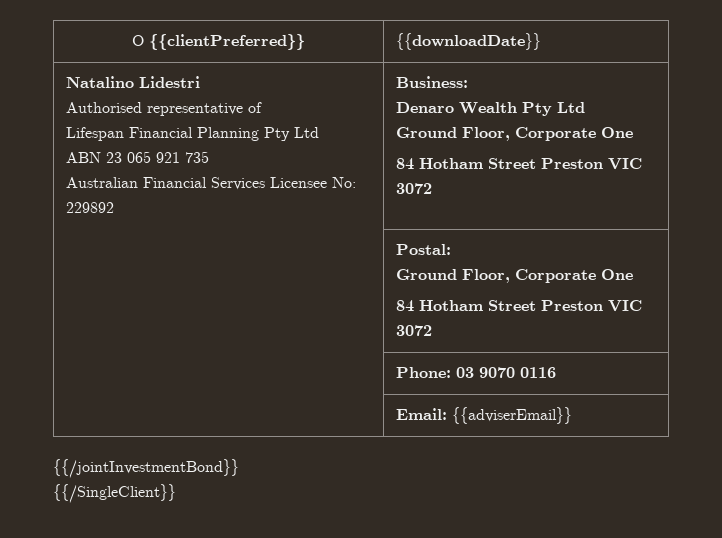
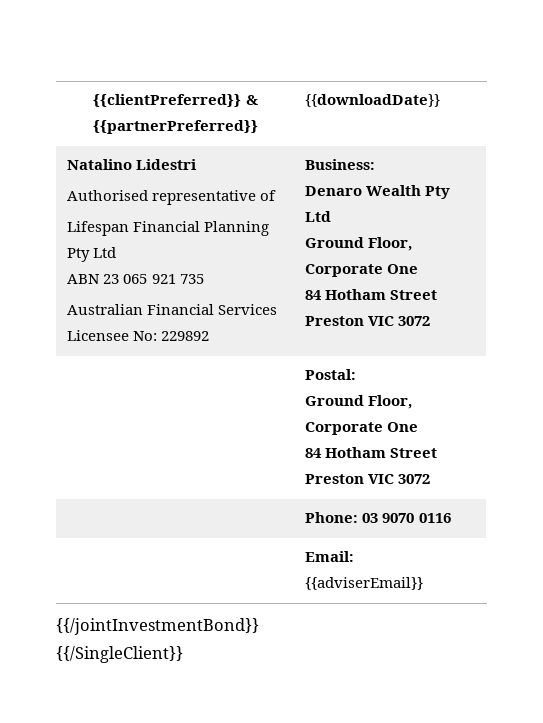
- O {{clientPreferred}} | {{downloadDate}}
+ {{clientPreferred}} & {{partnerPreferred}} | {{downloadDate}}

